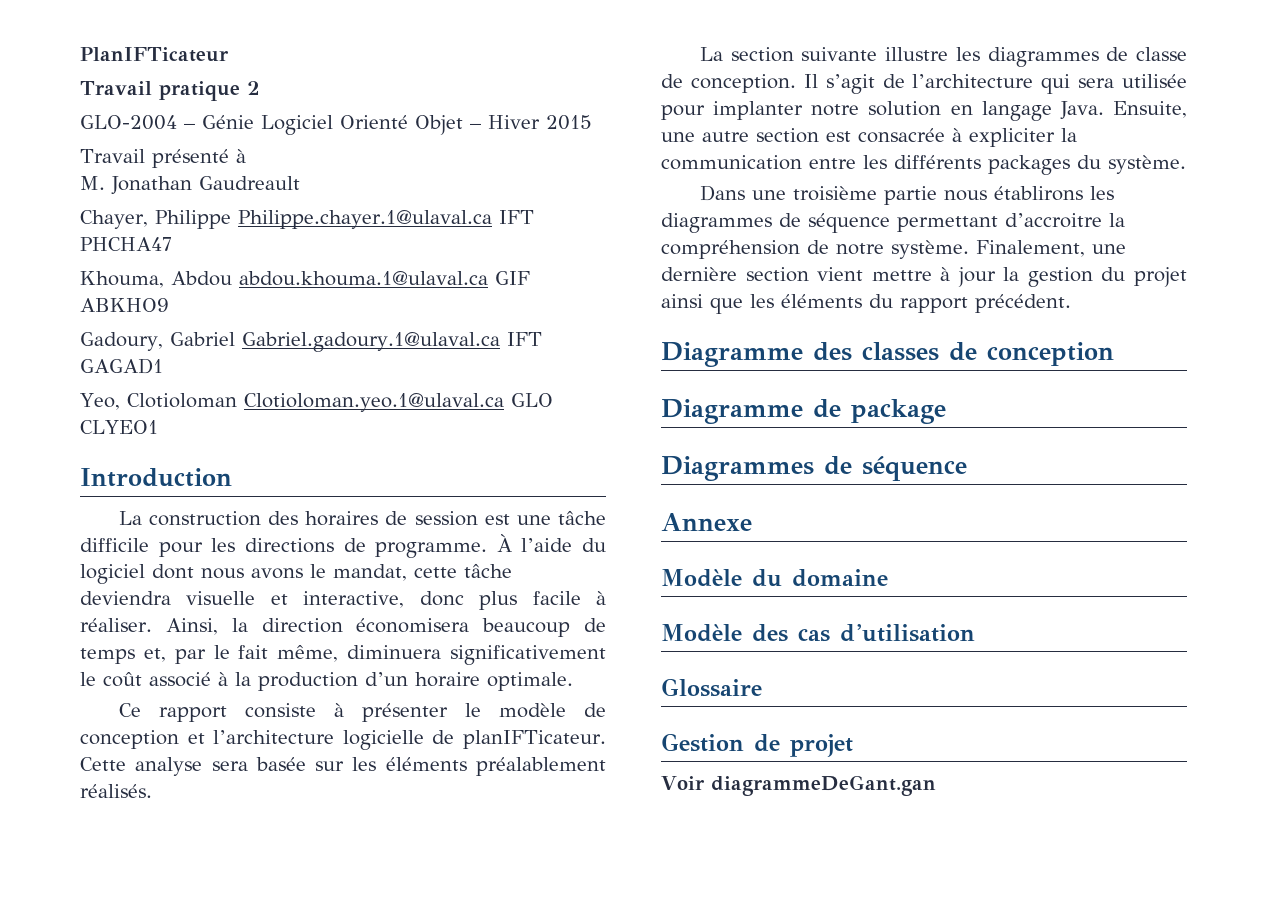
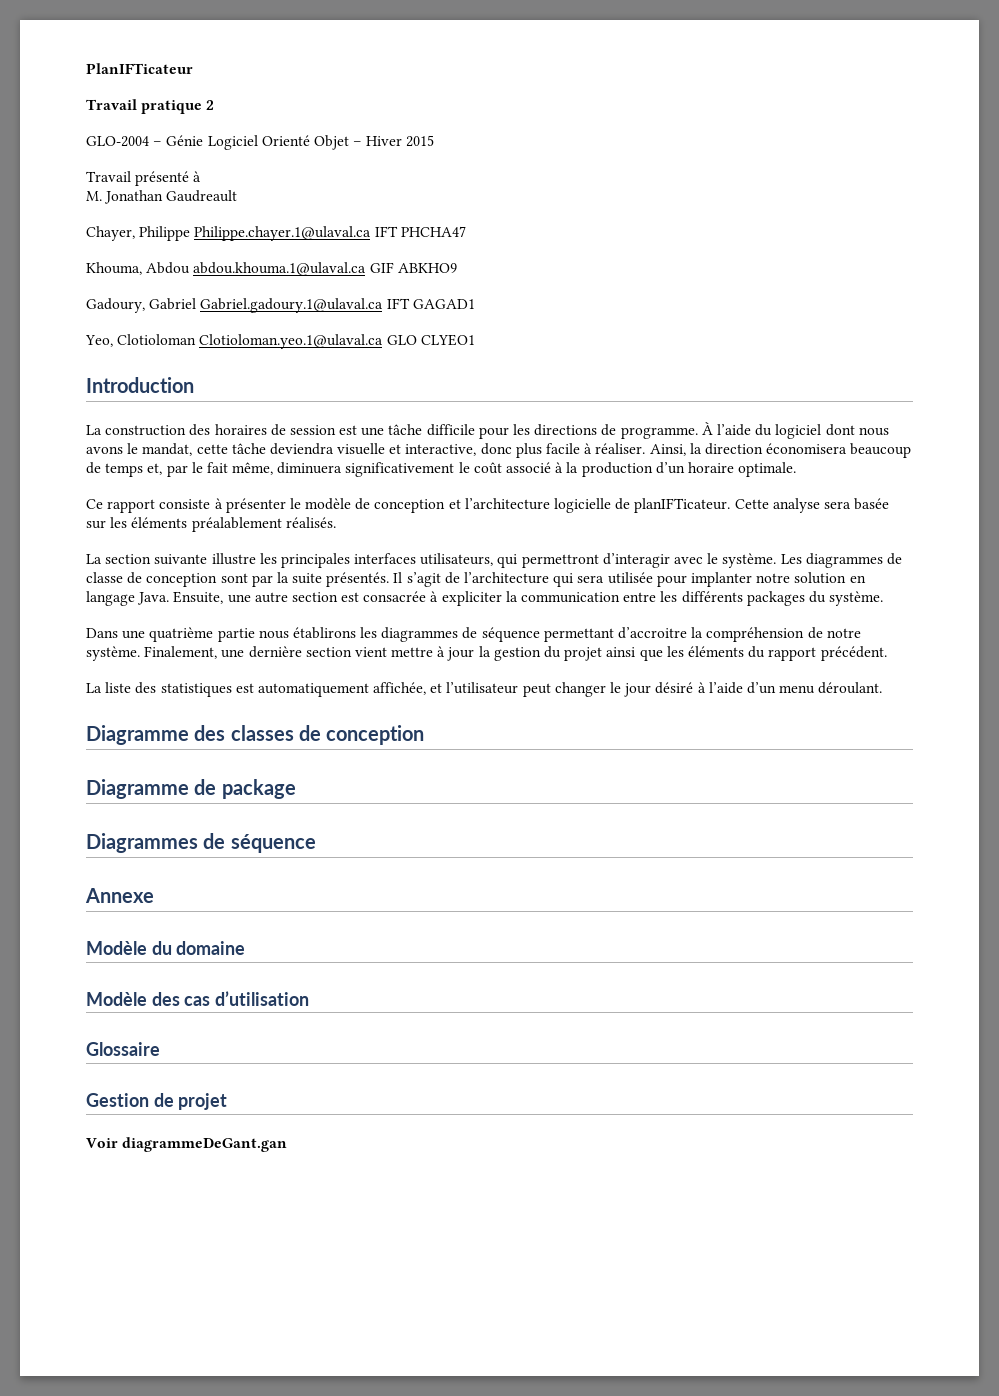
- La section suivante illustre les diagrammes de classe de conception.
+ La section suivante illustre les principales interfaces utilisateurs, qui permettront d’interagir avec le système. Les diagrammes de classe de conception sont par la suite présentés.
- Dans une troisième partie nous établirons les diagrammes de séquence permettant d’accroitre la compréhension de notre système.
+ Dans une quatrième partie nous établirons les diagrammes de séquence permettant d’accroitre la compréhension de notre système.
+ La liste des statistiques est automatiquement affichée, et l’utilisateur peut changer le jour désiré à l’aide d’un menu déroulant.

